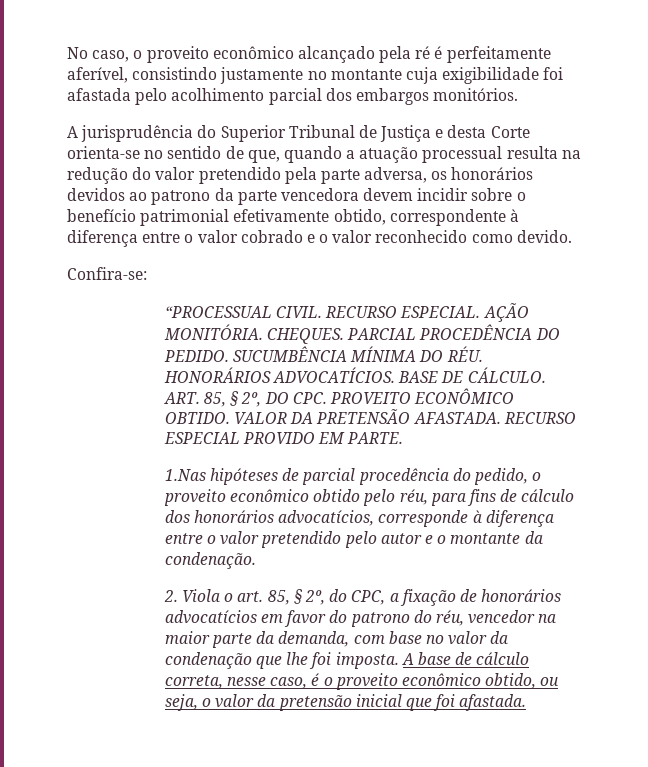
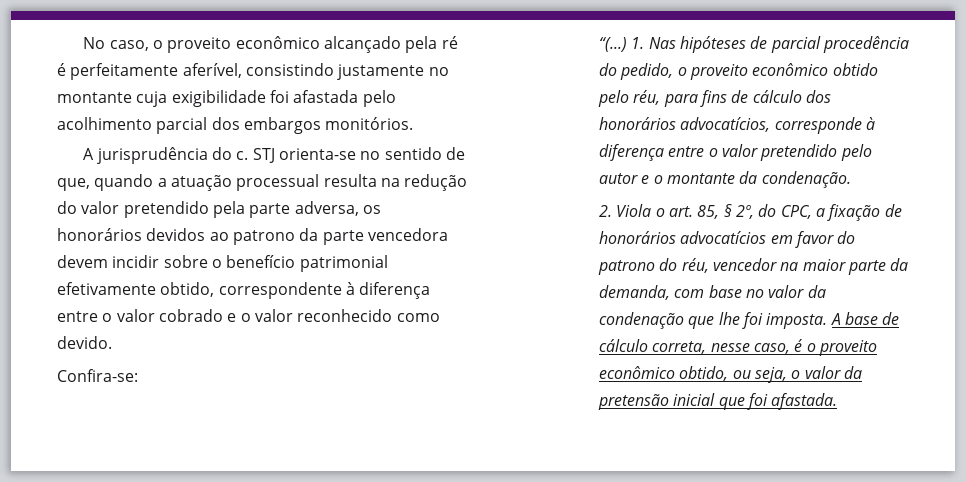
- A jurisprudência do Superior Tribunal de Justiça e desta Corte orienta-se no sentido de que, quando a atuação processual resulta na redução do valor pretendido pela parte adversa, os honorários devidos ao patrono da parte vencedora devem incidir sobre o benefício patrimonial efetivamente obtido, correspondente à diferença entre o valor cobrado e o valor reconhecido como devido.
+ A jurisprudência do c. STJ orienta-se no sentido de que, quando a atuação processual resulta na redução do valor pretendido pela parte adversa, os honorários devidos ao patrono da parte vencedora devem incidir sobre o benefício patrimonial efetivamente obtido, correspondente à diferença entre o valor cobrado e o valor reconhecido como devido.
- “PROCESSUAL CIVIL. RECURSO ESPECIAL. AÇÃO MONITÓRIA. CHEQUES. PARCIAL PROCEDÊNCIA DO PEDIDO. SUCUMBÊNCIA MÍNIMA DO RÉU. HONORÁRIOS ADVOCATÍCIOS. BASE DE CÁLCULO. ART. 85, § 2º, DO CPC. PROVEITO ECONÔMICO OBTIDO. VALOR DA PRETENSÃO AFASTADA. RECURSO ESPECIAL PROVIDO EM PARTE.
- 1.Nas hipóteses de parcial procedência do pedido, o proveito econômico obtido pelo réu, para fins de cálculo dos honorários advocatícios, corresponde à diferença entre o valor pretendido pelo autor e o montante da condenação.
+ “(...) 1. Nas hipóteses de parcial procedência do pedido, o proveito econômico obtido pelo réu, para fins de cálculo dos honorários advocatícios, corresponde à diferença entre o valor pretendido pelo autor e o montante da condenação.

